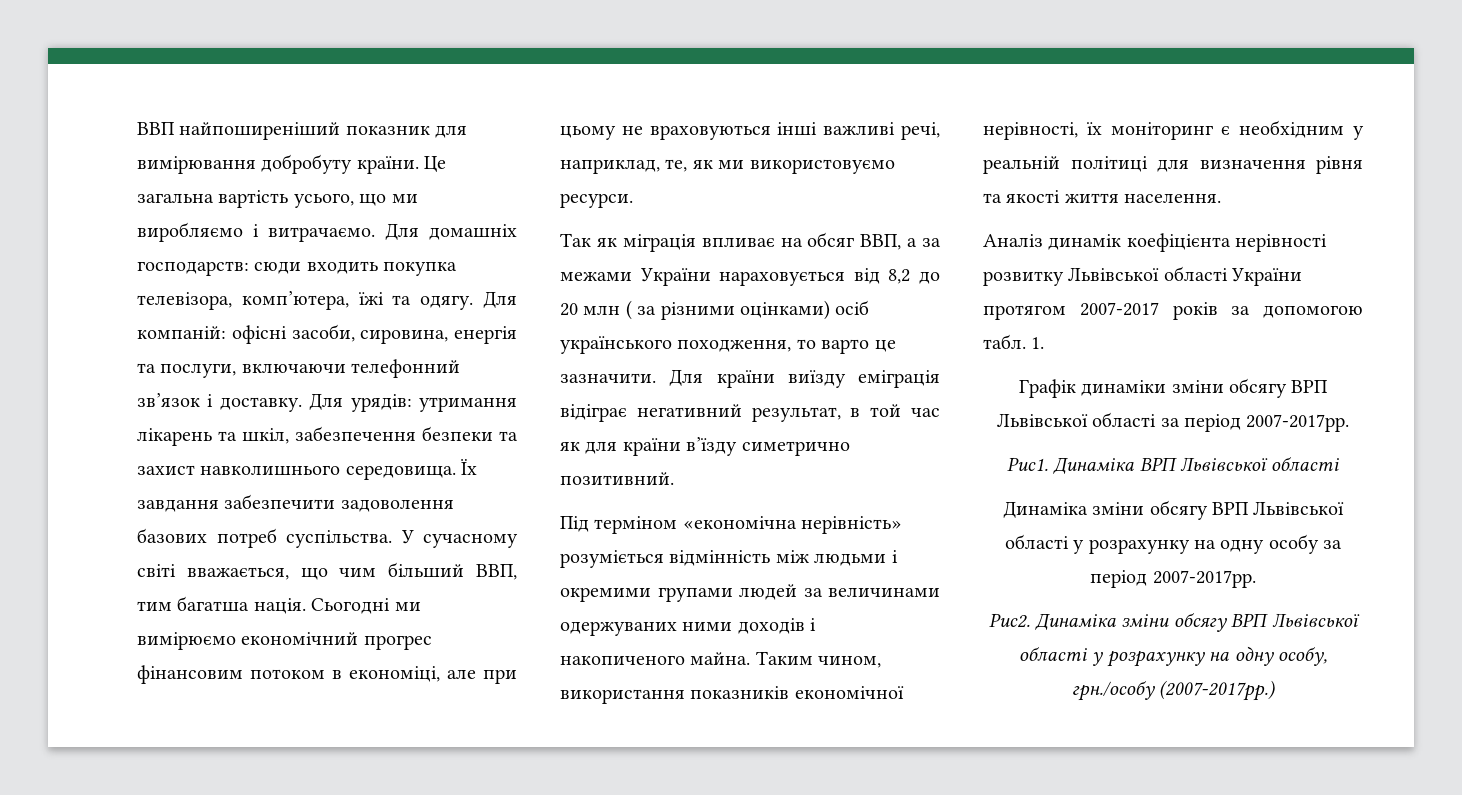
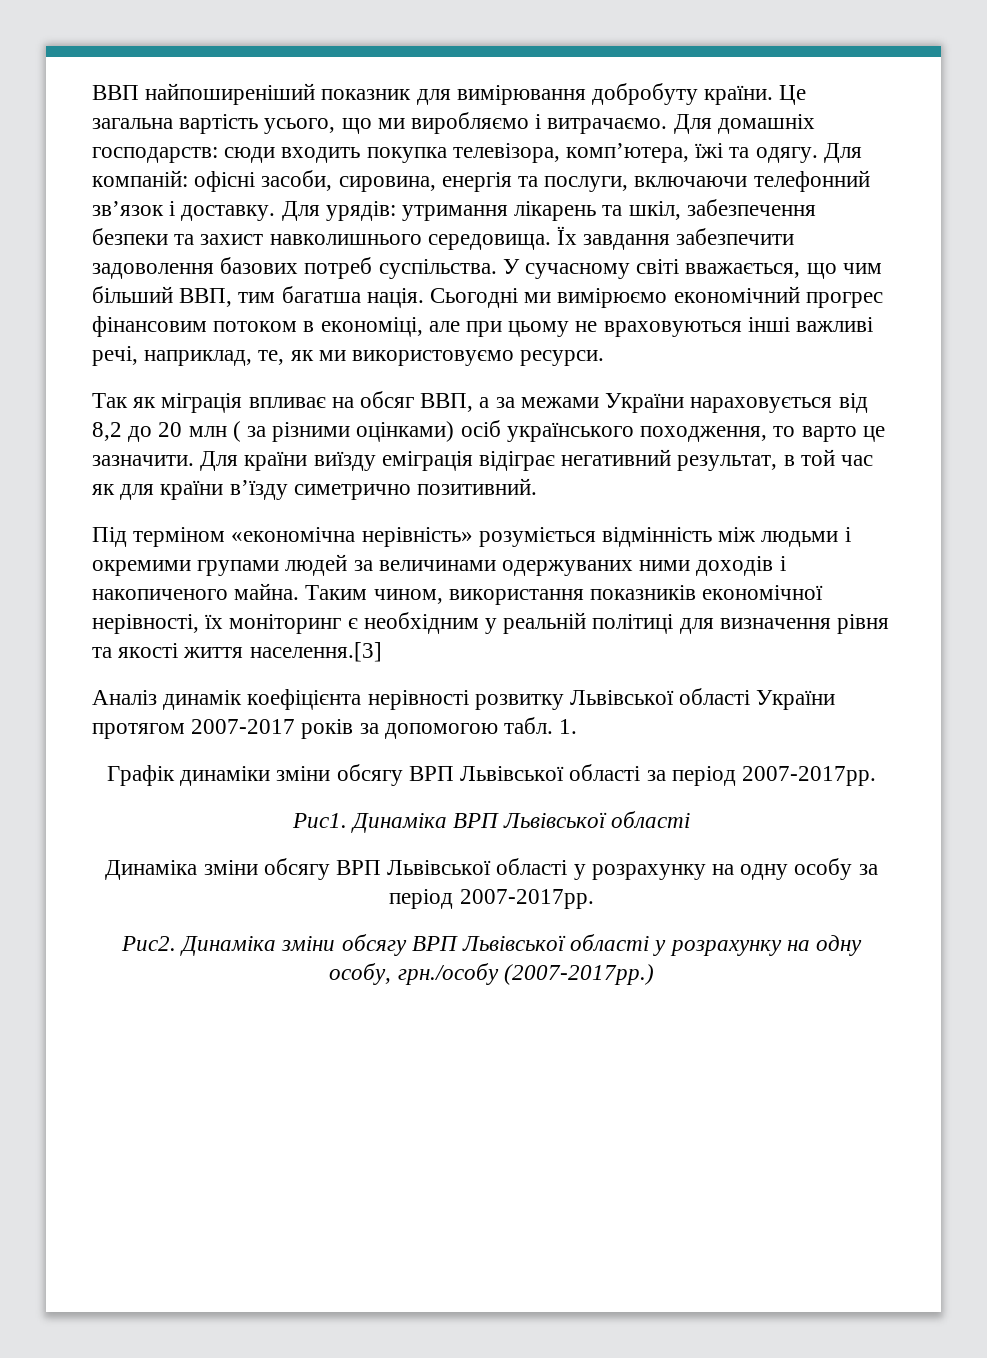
- Таким чином, використання показників економічної нерівності, їх моніторинг є необхідним у реальній політиці для визначення рівня та якості життя населення.
+ Таким чином, використання показників економічної нерівності, їх моніторинг є необхідним у реальній політиці для визначення рівня та якості життя населення.[3]

